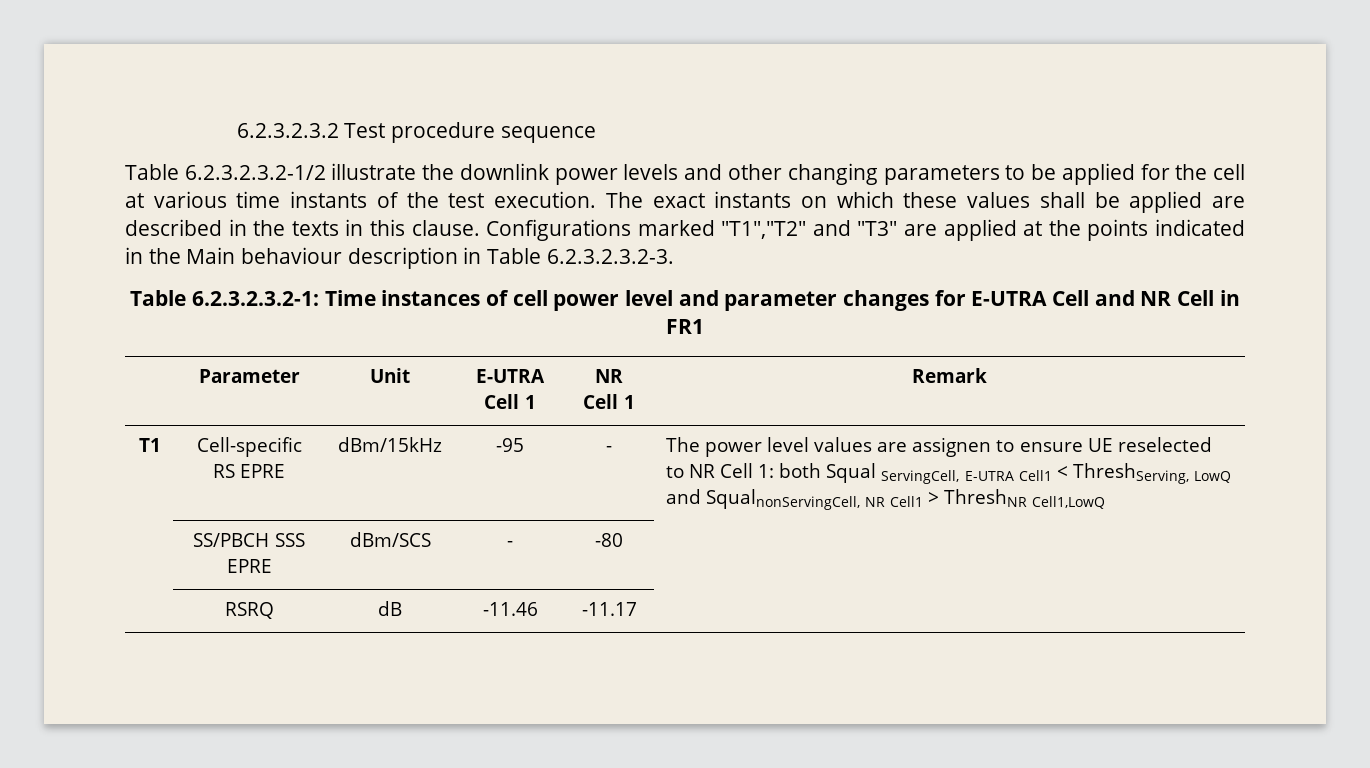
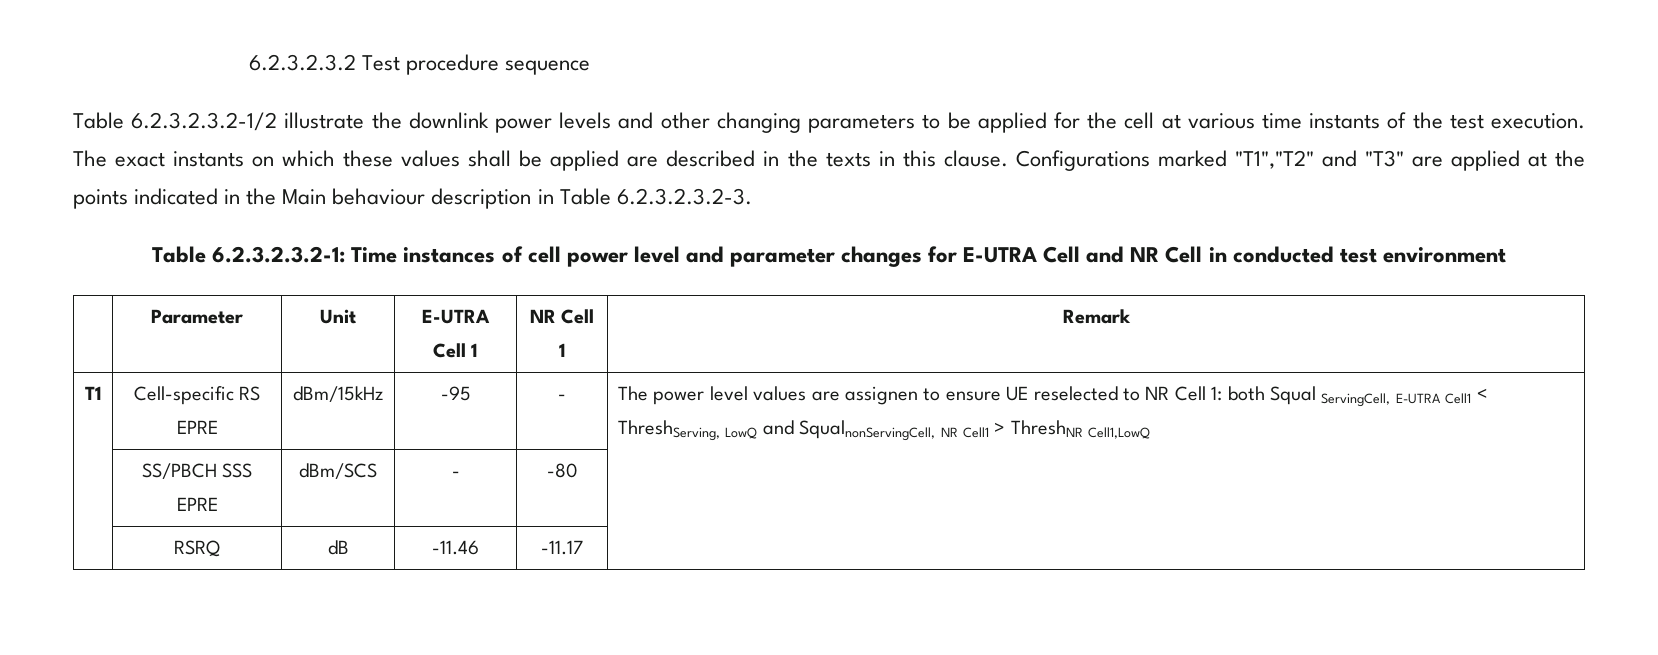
- Table 6.2.3.2.3.2-1: Time instances of cell power level and parameter changes for E-UTRA Cell and NR Cell in FR1
+ Table 6.2.3.2.3.2-1: Time instances of cell power level and parameter changes for E-UTRA Cell and NR Cell in conducted test environment

